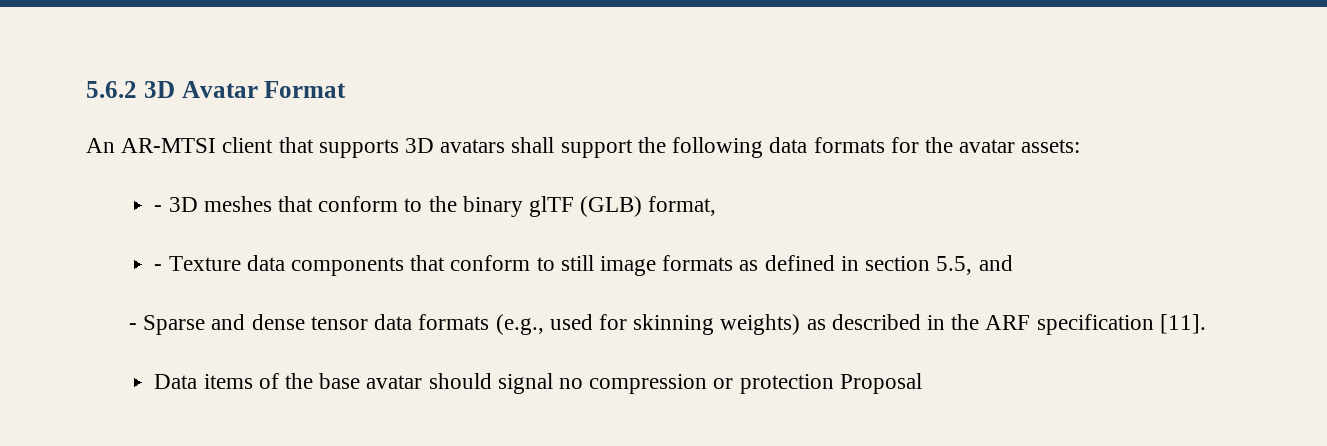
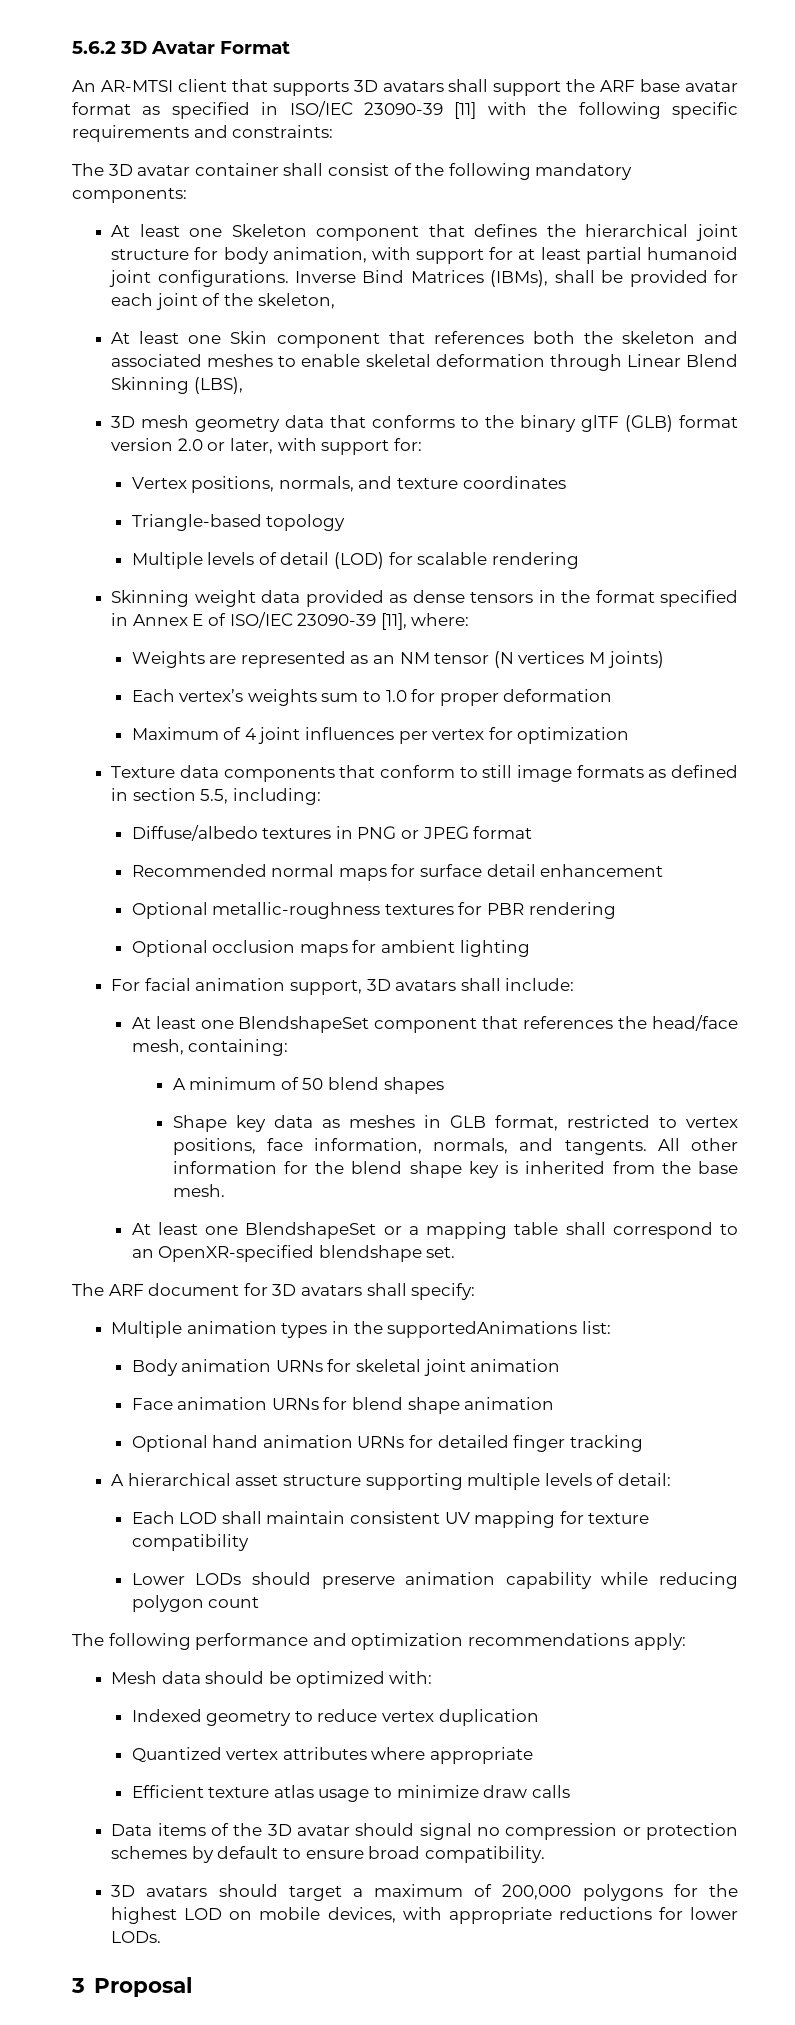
- An AR-MTSI client that supports 3D avatars shall support the following data formats for the avatar assets:
- - 3D meshes that conform to the binary glTF (GLB) format,
- - Texture data components that conform to still image formats as defined in section 5.5, and
- - Sparse and dense tensor data formats (e.g., used for skinning weights) as described in the ARF specification [11].
+ An AR-MTSI client that supports 3D avatars shall support the ARF base avatar format as specified in ISO/IEC 23090-39 [11] with the following specific requirements and constraints:
+ The 3D avatar container shall consist of the following mandatory components:
+ At least one Skeleton component that defines the hierarchical joint structure for body animation, with support for at least partial humanoid joint configurations. Inverse Bind Matrices (IBMs), shall be provided for each joint of the skeleton,
+ At least one Skin component that references both the skeleton and associated meshes to enable skeletal deformation through Linear Blend Skinning (LBS),
+ 3D mesh geometry data that conforms to the binary glTF (GLB) format version 2.0 or later, with support for:
+ Vertex positions, normals, and texture coordinates
+ Triangle-based topology
+ Multiple levels of detail (LOD) for scalable rendering
+ Skinning weight data provided as dense tensors in the format specified in Annex E of ISO/IEC 23090-39 [11], where:
+ Weights are represented as an NM tensor (N vertices M joints)
+ Each vertex’s weights sum to 1.0 for proper deformation
+ Maximum of 4 joint influences per vertex for optimization
+ Texture data components that conform to still image formats as defined in section 5.5, including:
+ Diffuse/albedo textures in PNG or JPEG format
+ Recommended normal maps for surface detail enhancement
+ Optional metallic-roughness textures for PBR rendering
+ Optional occlusion maps for ambient lighting
+ For facial animation support, 3D avatars shall include:
+ At least one BlendshapeSet component that references the head/face mesh, containing:
+ A minimum of 50 blend shapes
+ Shape key data as meshes in GLB format, restricted to vertex positions, face information, normals, and tangents. All other information for the blend shape key is inherited from the base mesh.
+ At least one BlendshapeSet or a mapping table shall correspond to an OpenXR-specified blendshape set.
+ The ARF document for 3D avatars shall specify:
+ Multiple animation types in the supportedAnimations list:
+ Body animation URNs for skeletal joint animation
+ Face animation URNs for blend shape animation
+ Optional hand animation URNs for detailed finger tracking
+ A hierarchical asset structure supporting multiple levels of detail:
+ Each LOD shall maintain consistent UV mapping for texture compatibility
+ Lower LODs should preserve animation capability while reducing polygon count
+ The following performance and optimization recommendations apply:
+ Mesh data should be optimized with:
+ Indexed geometry to reduce vertex duplication
+ Quantized vertex attributes where appropriate
+ Efficient texture atlas usage to minimize draw calls
- Data items of the base avatar should signal no compression or protection Proposal
+ Data items of the 3D avatar should signal no compression or protection schemes by default to ensure broad compatibility.
+ 3D avatars should target a maximum of 200,000 polygons for the highest LOD on mobile devices, with appropriate reductions for lower LODs.
+ 3 Proposal

